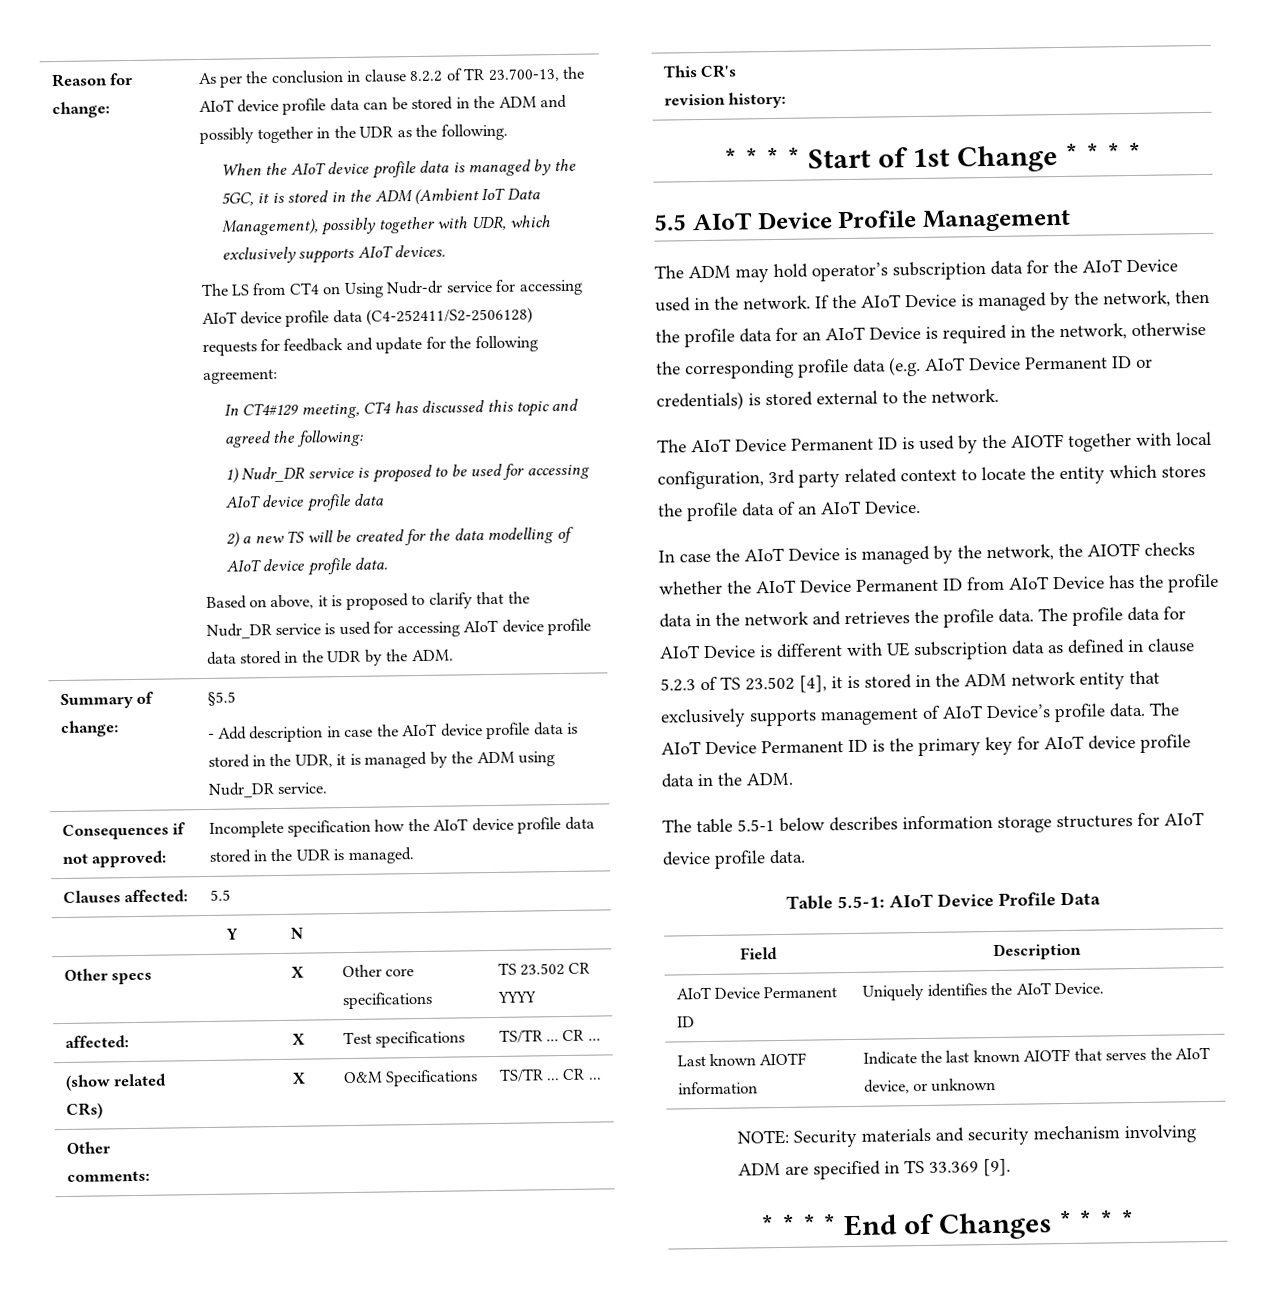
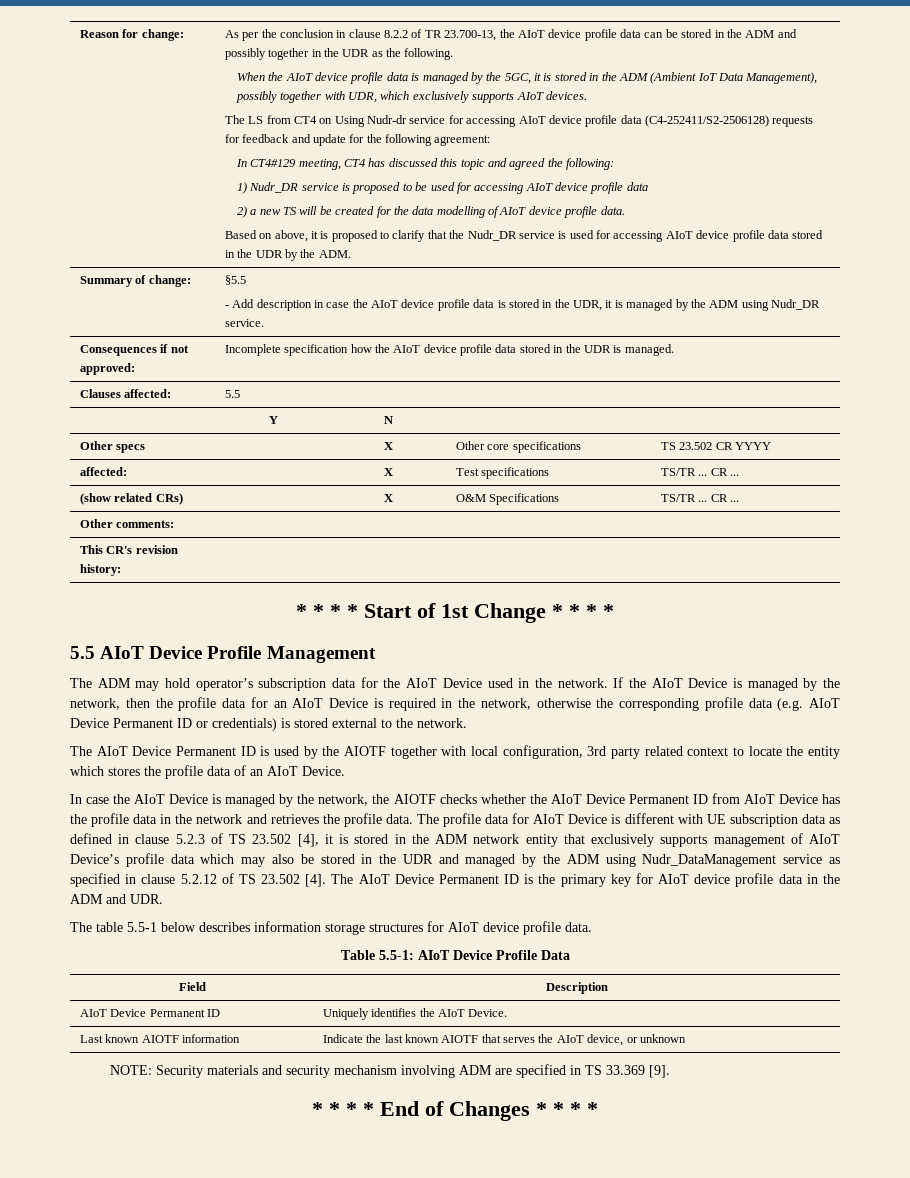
- The profile data for AIoT Device is different with UE subscription data as defined in clause 5.2.3 of TS 23.502 [4], it is stored in the ADM network entity that exclusively supports management of AIoT Device’s profile data.
+ The profile data for AIoT Device is different with UE subscription data as defined in clause 5.2.3 of TS 23.502 [4], it is stored in the ADM network entity that exclusively supports management of AIoT Device’s profile data which may also be stored in the UDR and managed by the ADM using Nudr_DataManagement service as specified in clause 5.2.12 of TS 23.502 [4].
- The AIoT Device Permanent ID is the primary key for AIoT device profile data in the ADM.
+ The AIoT Device Permanent ID is the primary key for AIoT device profile data in the ADM and UDR.

